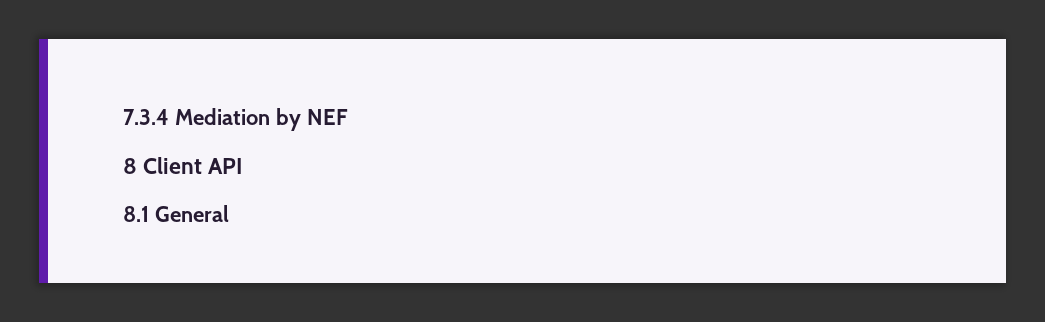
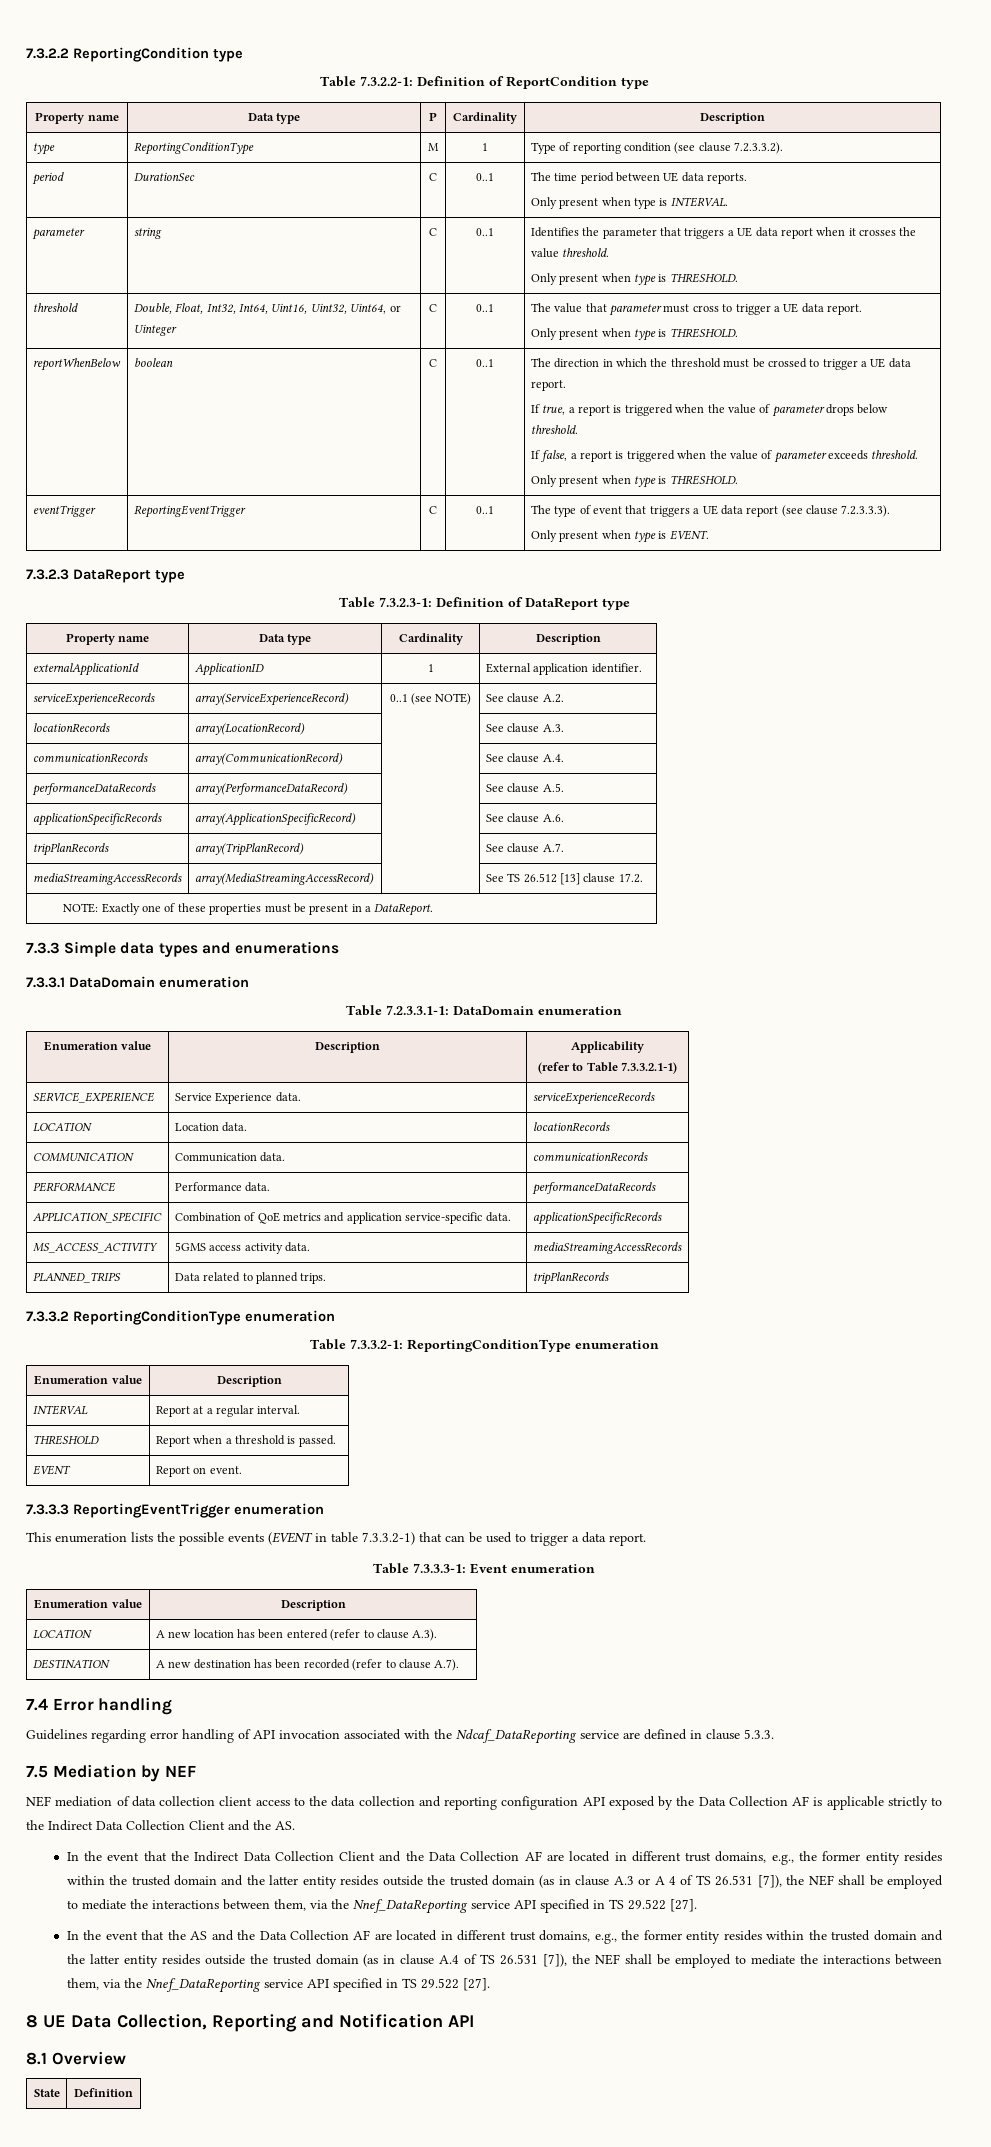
- 7.3.4 Mediation by NEF
- 8 Client API
+ 7.3.2.2 ReportingCondition type
+ Table 7.3.2.2-1: Definition of ReportCondition type
+ Property name | Data type | P | Cardinality | Description
+ type | ReportingConditionType | M | 1 | Type of reporting condition (see clause 7.2.3.3.2).
+ period | DurationSec | C | 0..1 | The time period between UE data reports.
+ Only present when type is INTERVAL.
+ parameter | string | C | 0..1 | Identifies the parameter that triggers a UE data report when it crosses the value threshold.
+ Only present when type is THRESHOLD.
+ threshold | Double, Float, Int32, Int64, Uint16, Uint32, Uint64, or Uinteger | C | 0..1 | The value that parameter must cross to trigger a UE data report.
+ Only present when type is THRESHOLD.
+ reportWhenBelow | boolean | C | 0..1 | The direction in which the threshold must be crossed to trigger a UE data report.
+ If true, a report is triggered when the value of parameter drops below threshold.
+ If false, a report is triggered when the value of parameter exceeds threshold.
+ Only present when type is THRESHOLD.
+ eventTrigger | ReportingEventTrigger | C | 0..1 | The type of event that triggers a UE data report (see clause 7.2.3.3.3).
+ Only present when type is EVENT.
+ 7.3.2.3 DataReport type
+ Table 7.3.2.3-1: Definition of DataReport type
+ Property name | Data type | Cardinality | Description
+ externalApplicationId | ApplicationID | 1 | External application identifier.
+ serviceExperienceRecords | array(ServiceExperienceRecord) | 0..1 (see NOTE) | See clause A.2.
+ locationRecords | array(LocationRecord) | | See clause A.3.
+ communicationRecords | array(CommunicationRecord) | | See clause A.4.
+ performanceDataRecords | array(PerformanceDataRecord) | | See clause A.5.
+ applicationSpecificRecords | array(ApplicationSpecificRecord) | | See clause A.6.
+ tripPlanRecords | array(TripPlanRecord) | | See clause A.7.
+ mediaStreamingAccessRecords | array(MediaStreamingAccessRecord) | | See TS 26.512 [13] clause 17.2.
+ NOTE: Exactly one of these properties must be present in a DataReport.
+ 7.3.3 Simple data types and enumerations
+ 7.3.3.1 DataDomain enumeration
+ Table 7.2.3.3.1-1: DataDomain enumeration
+ Enumeration value | Description | Applicability
+ (refer to Table 7.3.3.2.1-1)
+ SERVICE_EXPERIENCE | Service Experience data. | serviceExperienceRecords
+ LOCATION | Location data. | locationRecords
+ COMMUNICATION | Communication data. | communicationRecords
+ PERFORMANCE | Performance data. | performanceDataRecords
+ APPLICATION_SPECIFIC | Combination of QoE metrics and application service-specific data. | applicationSpecificRecords
+ MS_ACCESS_ACTIVITY | 5GMS access activity data. | mediaStreamingAccessRecords
+ PLANNED_TRIPS | Data related to planned trips. | tripPlanRecords
+ 7.3.3.2 ReportingConditionType enumeration
+ Table 7.3.3.2-1: ReportingConditionType enumeration
+ Enumeration value | Description
+ INTERVAL | Report at a regular interval.
+ THRESHOLD | Report when a threshold is passed.
+ EVENT | Report on event.
+ 7.3.3.3 ReportingEventTrigger enumeration
+ This enumeration lists the possible events (EVENT in table 7.3.3.2-1) that can be used to trigger a data report.
+ Table 7.3.3.3-1: Event enumeration
+ Enumeration value | Description
+ LOCATION | A new location has been entered (refer to clause A.3).
+ DESTINATION | A new destination has been recorded (refer to clause A.7).
+ 7.4 Error handling
+ Guidelines regarding error handling of API invocation associated with the Ndcaf_DataReporting service are defined in clause 5.3.3.
+ 7.5 Mediation by NEF
+ NEF mediation of data collection client access to the data collection and reporting configuration API exposed by the Data Collection AF is applicable strictly to the Indirect Data Collection Client and the AS.
+ In the event that the Indirect Data Collection Client and the Data Collection AF are located in different trust domains, e.g., the former entity resides within the trusted domain and the latter entity resides outside the trusted domain (as in clause A.3 or A 4 of TS 26.531 [7]), the NEF shall be employed to mediate the interactions between them, via the Nnef_DataReporting service API specified in TS 29.522 [27].
+ In the event that the AS and the Data Collection AF are located in different trust domains, e.g., the former entity resides within the trusted domain and the latter entity resides outside the trusted domain (as in clause A.4 of TS 26.531 [7]), the NEF shall be employed to mediate the interactions between them, via the Nnef_DataReporting service API specified in TS 29.522 [27].
+ 8 UE Data Collection, Reporting and Notification API
- 8.1 General
+ 8.1 Overview
+ State | Definition

